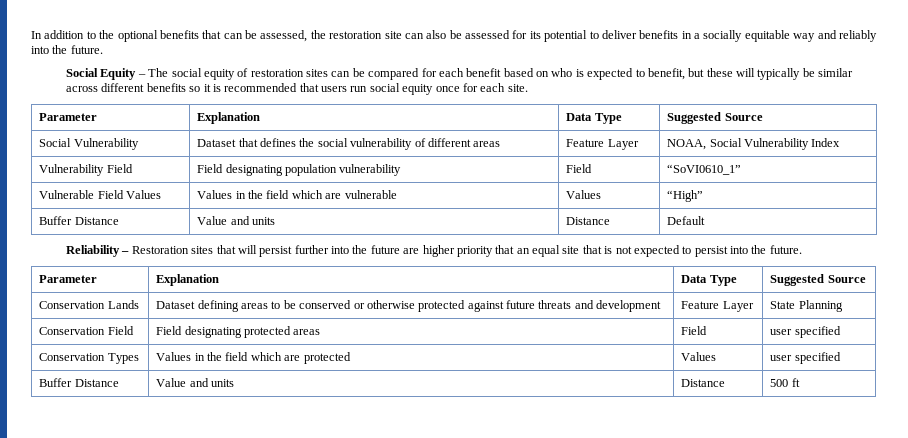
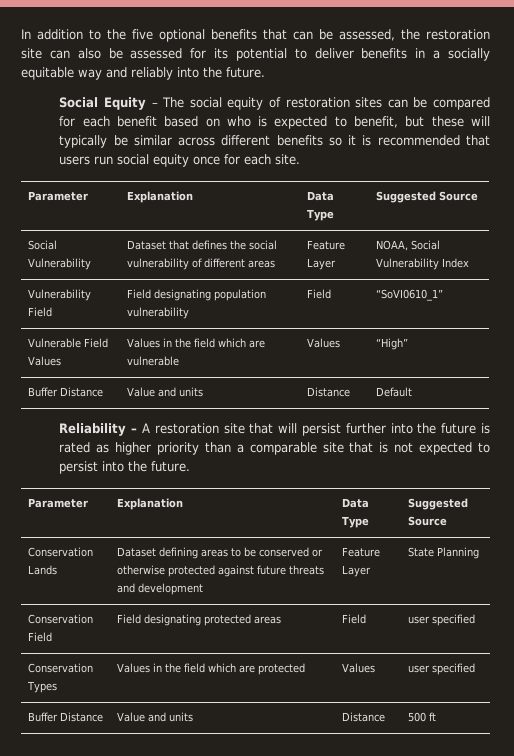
- In addition to the optional benefits that can be assessed, the restoration site can also be assessed for its potential to deliver benefits in a socially equitable way and reliably into the future.
+ In addition to the five optional benefits that can be assessed, the restoration site can also be assessed for its potential to deliver benefits in a socially equitable way and reliably into the future.
- Reliability – Restoration sites that will persist further into the future are higher priority that an equal site that is not expected to persist into the future.
+ Reliability – A restoration site that will persist further into the future is rated as higher priority than a comparable site that is not expected to persist into the future.

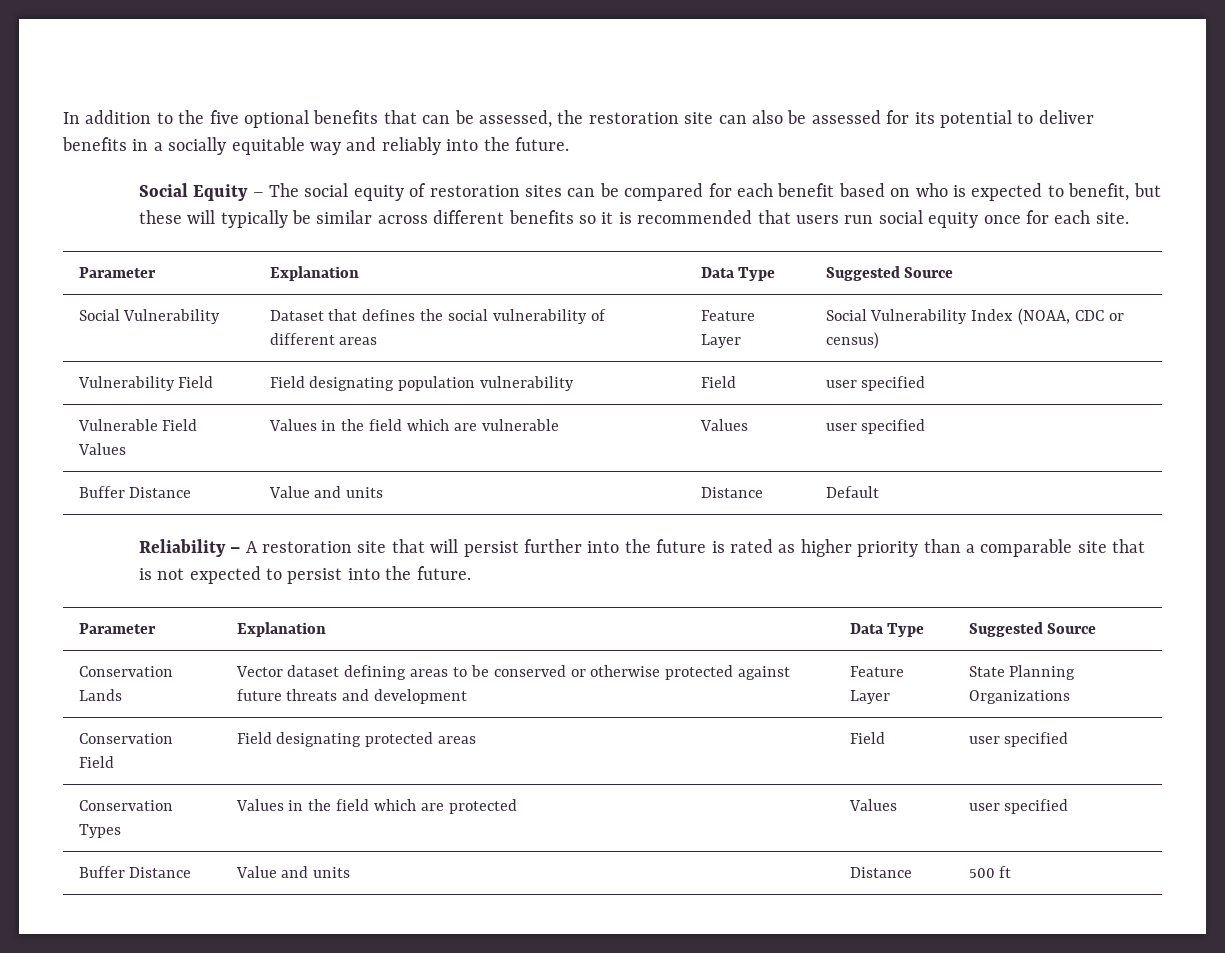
- Social Vulnerability | Dataset that defines the social vulnerability of different areas | Feature Layer | NOAA, Social Vulnerability Index
+ Social Vulnerability | Dataset that defines the social vulnerability of different areas | Feature Layer | Social Vulnerability Index (NOAA, CDC or census)
- Vulnerability Field | Field designating population vulnerability | Field | “SoVI0610_1”
+ Vulnerability Field | Field designating population vulnerability | Field | user specified
- Vulnerable Field Values | Values in the field which are vulnerable | Values | “High”
+ Vulnerable Field Values | Values in the field which are vulnerable | Values | user specified
- Conservation Lands | Dataset defining areas to be conserved or otherwise protected against future threats and development | Feature Layer | State Planning
+ Conservation Lands | Vector dataset defining areas to be conserved or otherwise protected against future threats and development | Feature Layer | State Planning Organizations

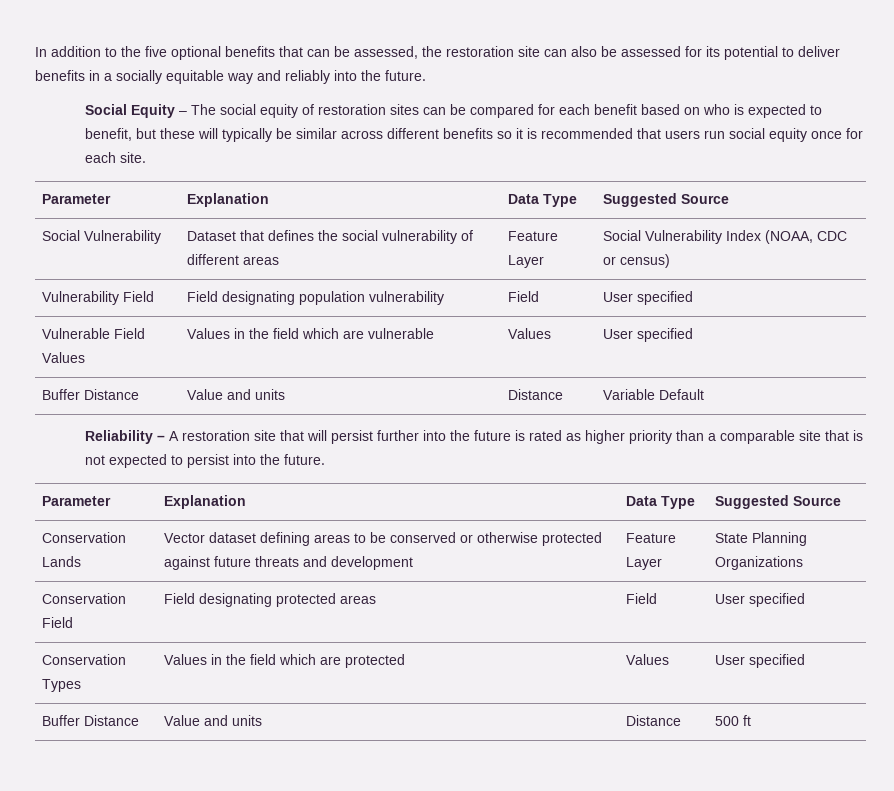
- Vulnerability Field | Field designating population vulnerability | Field | user specified
+ Vulnerability Field | Field designating population vulnerability | Field | User specified
- Vulnerable Field Values | Values in the field which are vulnerable | Values | user specified
- Buffer Distance | Value and units | Distance | Default
+ Vulnerable Field Values | Values in the field which are vulnerable | Values | User specified
+ Buffer Distance | Value and units | Distance | Variable Default
- Conservation Field | Field designating protected areas | Field | user specified
+ Conservation Field | Field designating protected areas | Field | User specified
- Conservation Types | Values in the field which are protected | Values | user specified
+ Conservation Types | Values in the field which are protected | Values | User specified

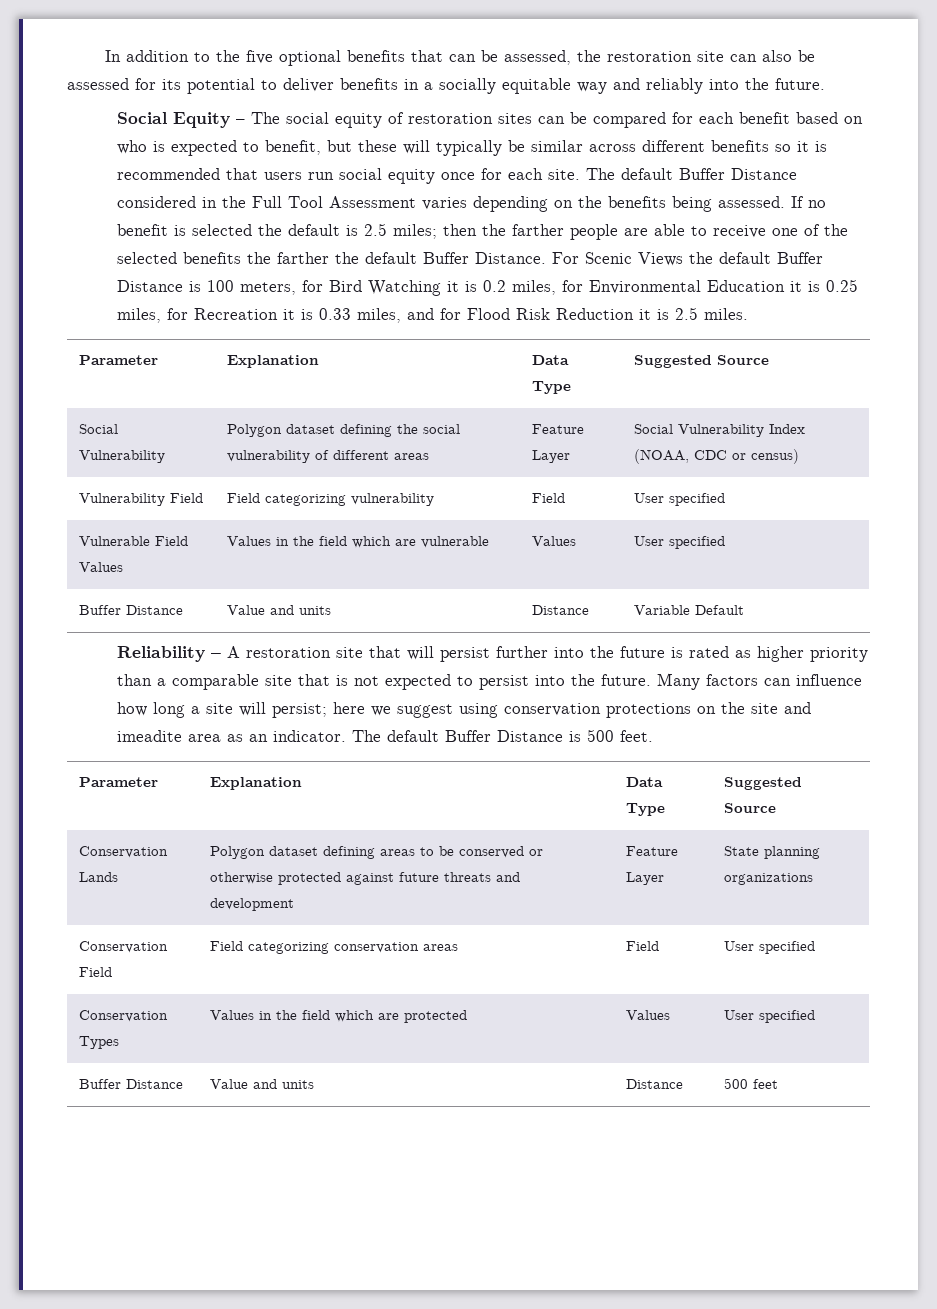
+ The default Buffer Distance considered in the Full Tool Assessment varies depending on the benefits being assessed. If no benefit is selected the default is 2.5 miles; then the farther people are able to receive one of the selected benefits the farther the default Buffer Distance. For Scenic Views the default Buffer Distance is 100 meters, for Bird Watching it is 0.2 miles, for Environmental Education it is 0.25 miles, for Recreation it is 0.33 miles, and for Flood Risk Reduction it is 2.5 miles.
- Social Vulnerability | Dataset that defines the social vulnerability of different areas | Feature Layer | Social Vulnerability Index (NOAA, CDC or census)
+ Social Vulnerability | Polygon dataset defining the social vulnerability of different areas | Feature Layer | Social Vulnerability Index (NOAA, CDC or census)
- Vulnerability Field | Field designating population vulnerability | Field | User specified
+ Vulnerability Field | Field categorizing vulnerability | Field | User specified
+ Many factors can influence how long a site will persist; here we suggest using conservation protections on the site and imeadite area as an indicator. The default Buffer Distance is 500 feet.
- Conservation Lands | Vector dataset defining areas to be conserved or otherwise protected against future threats and development | Feature Layer | State Planning Organizations
+ Conservation Lands | Polygon dataset defining areas to be conserved or otherwise protected against future threats and development | Feature Layer | State planning organizations
- Conservation Field | Field designating protected areas | Field | User specified
+ Conservation Field | Field categorizing conservation areas | Field | User specified
- Buffer Distance | Value and units | Distance | 500 ft
+ Buffer Distance | Value and units | Distance | 500 feet

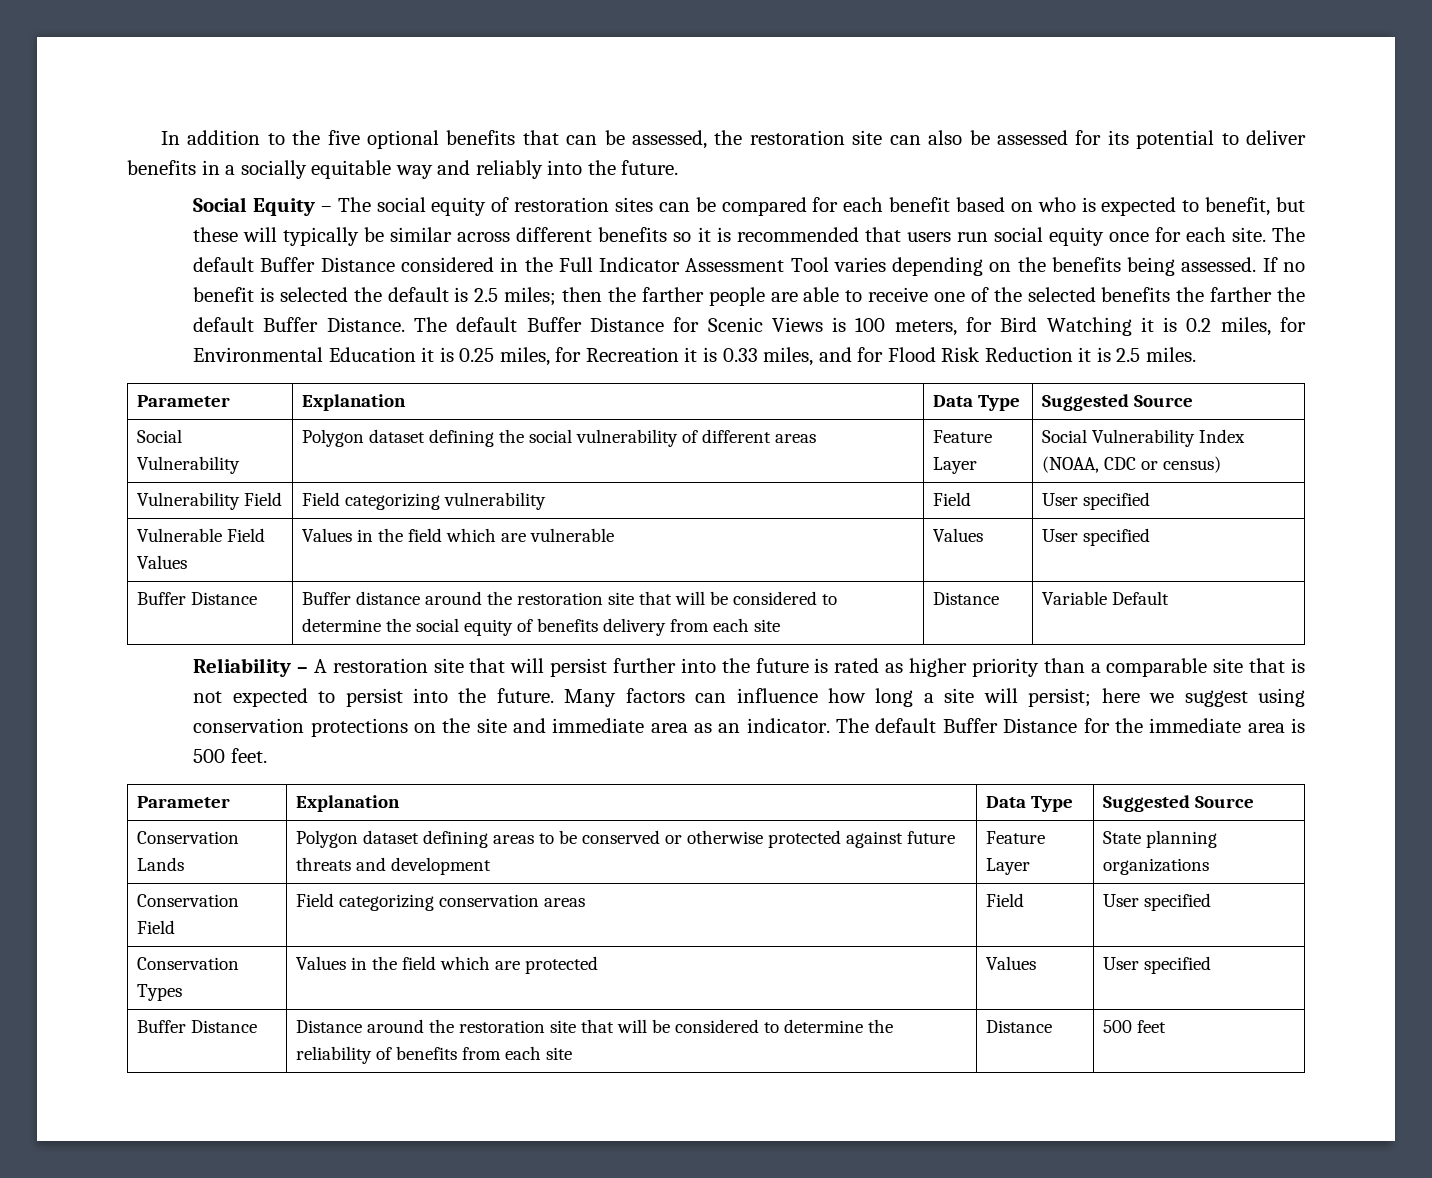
- The default Buffer Distance considered in the Full Tool Assessment varies depending on the benefits being assessed.
+ The default Buffer Distance considered in the Full Indicator Assessment Tool varies depending on the benefits being assessed.
- For Scenic Views the default Buffer Distance is 100 meters, for Bird Watching it is 0.2 miles, for Environmental Education it is 0.25 miles, for Recreation it is 0.33 miles, and for Flood Risk Reduction it is 2.5 miles.
+ The default Buffer Distance for Scenic Views is 100 meters, for Bird Watching it is 0.2 miles, for Environmental Education it is 0.25 miles, for Recreation it is 0.33 miles, and for Flood Risk Reduction it is 2.5 miles.
- Buffer Distance | Value and units | Distance | Variable Default
+ Buffer Distance | Buffer distance around the restoration site that will be considered to determine the social equity of benefits delivery from each site | Distance | Variable Default
- Many factors can influence how long a site will persist; here we suggest using conservation protections on the site and imeadite area as an indicator.
+ Many factors can influence how long a site will persist; here we suggest using conservation protections on the site and immediate area as an indicator.
- The default Buffer Distance is 500 feet.
+ The default Buffer Distance for the immediate area is 500 feet.
- Buffer Distance | Value and units | Distance | 500 feet
+ Buffer Distance | Distance around the restoration site that will be considered to determine the reliability of benefits from each site | Distance | 500 feet

